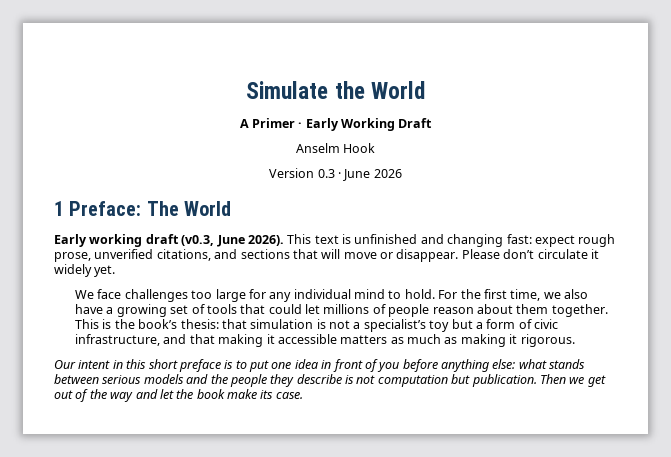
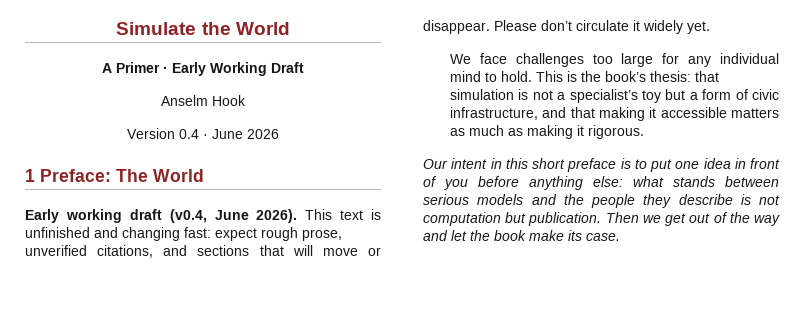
- Version 0.3 · June 2026
+ Version 0.4 · June 2026
- Early working draft (v0.3, June 2026).
+ Early working draft (v0.4, June 2026).
- For the first time, we also have a growing set of tools that could let millions of people reason about them together.

